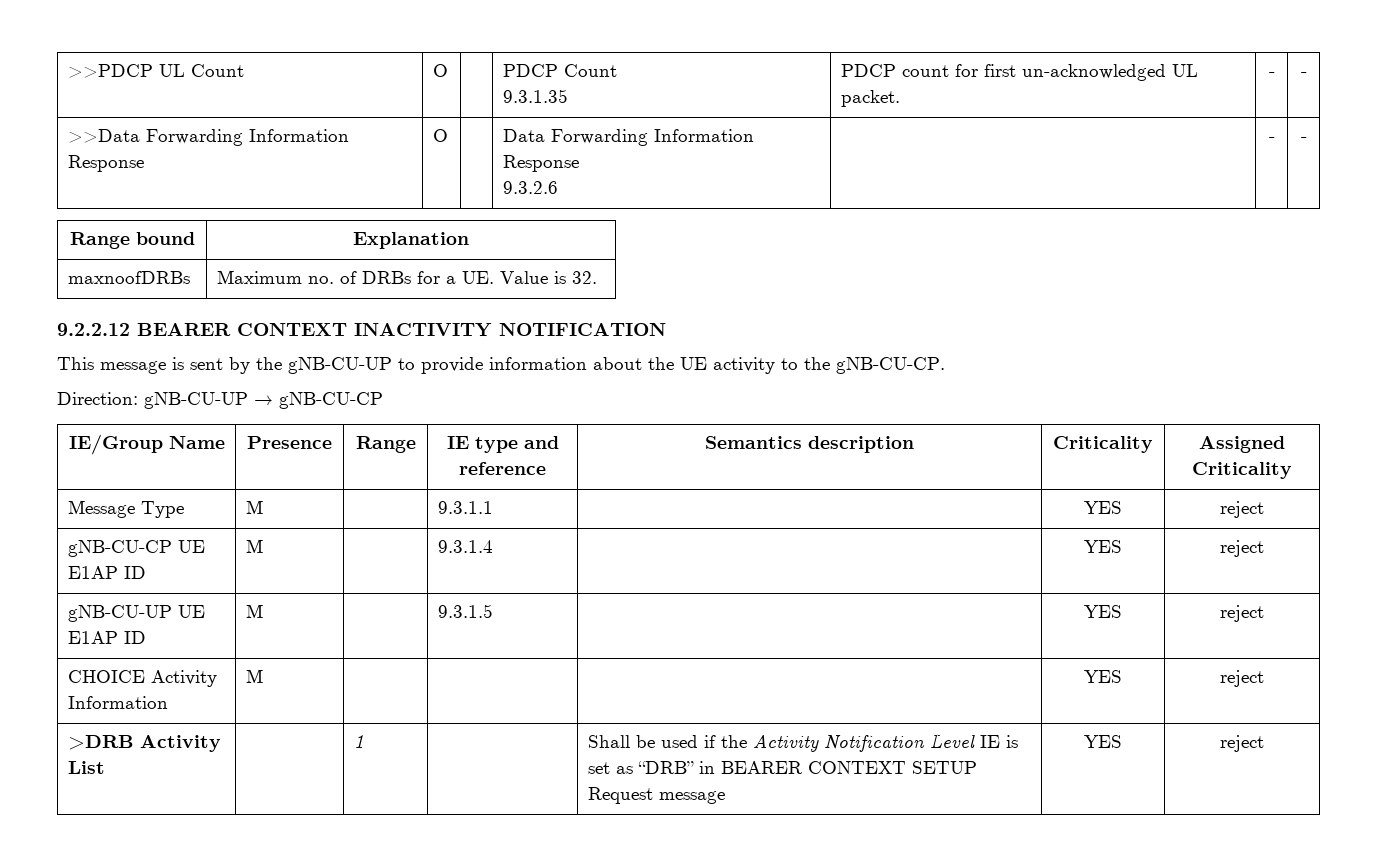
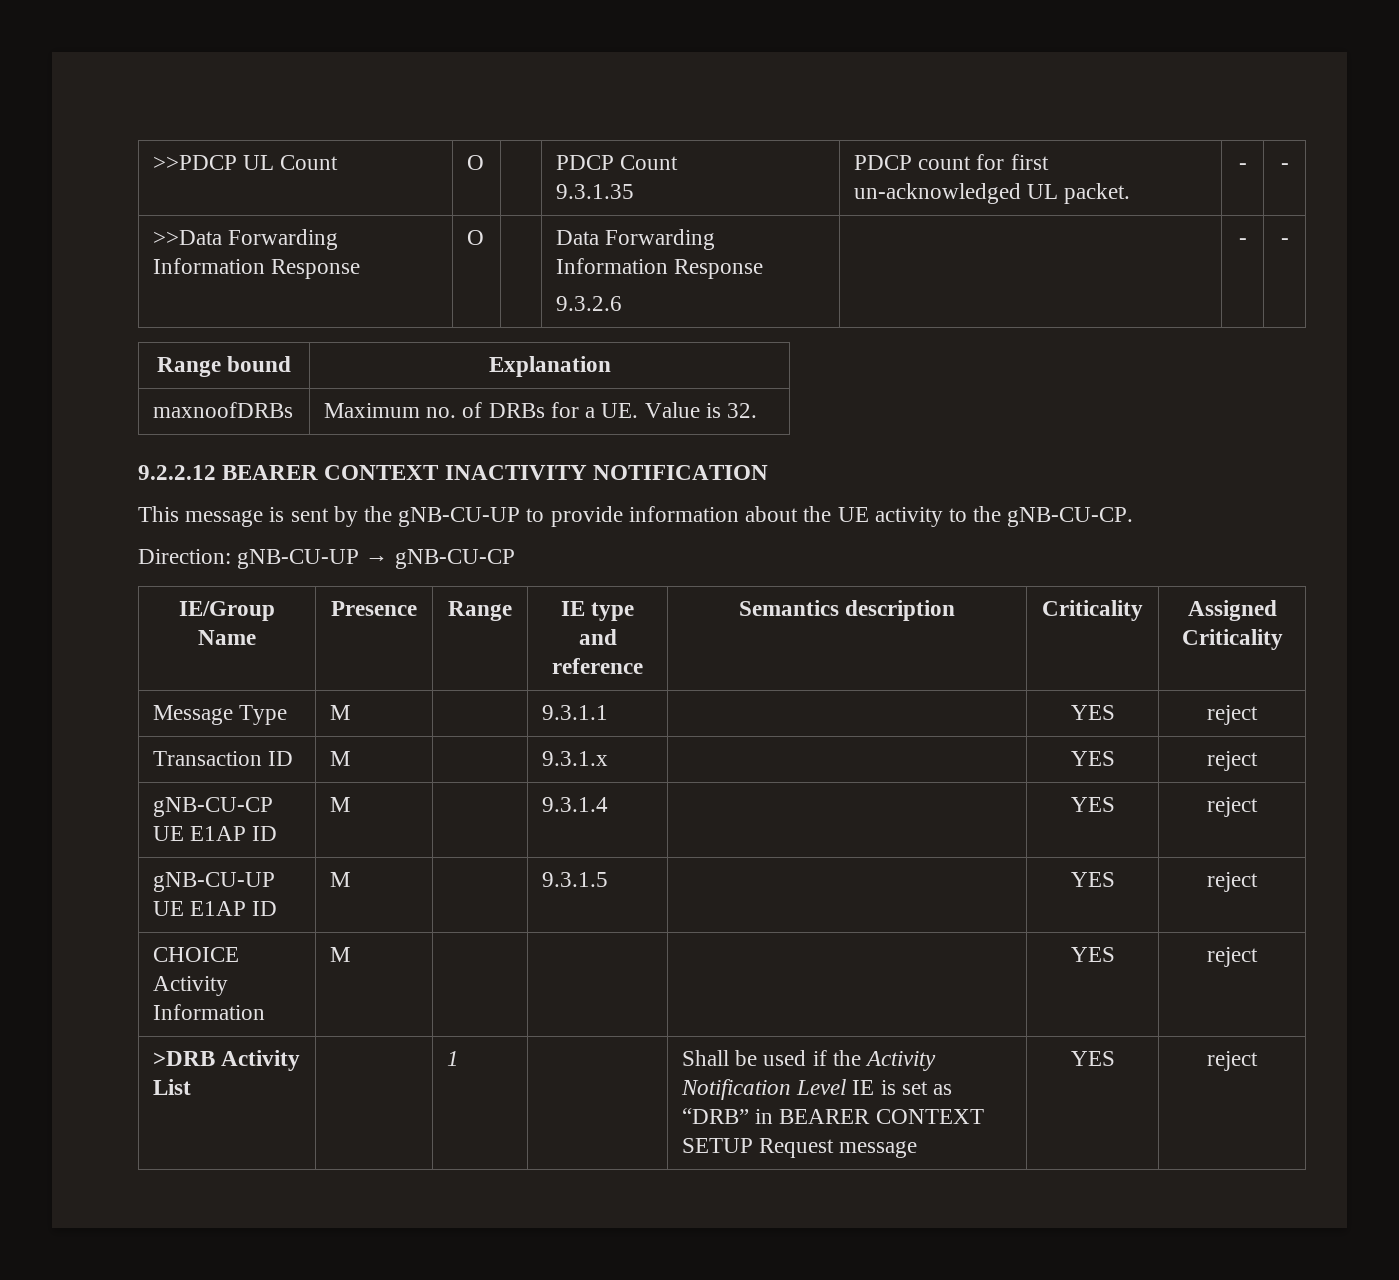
+ Transaction ID | M | | 9.3.1.x | | YES | reject

